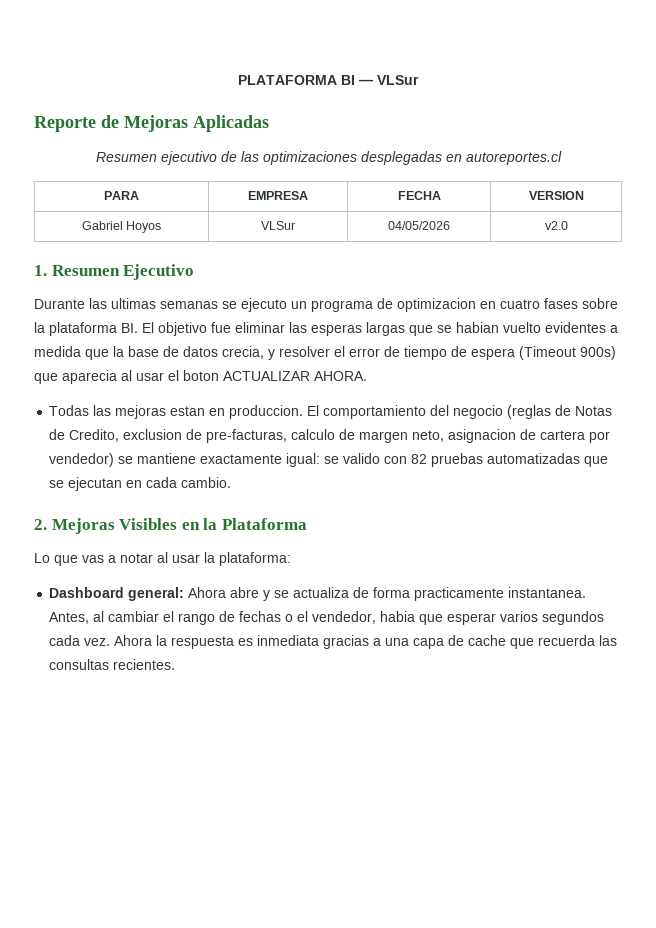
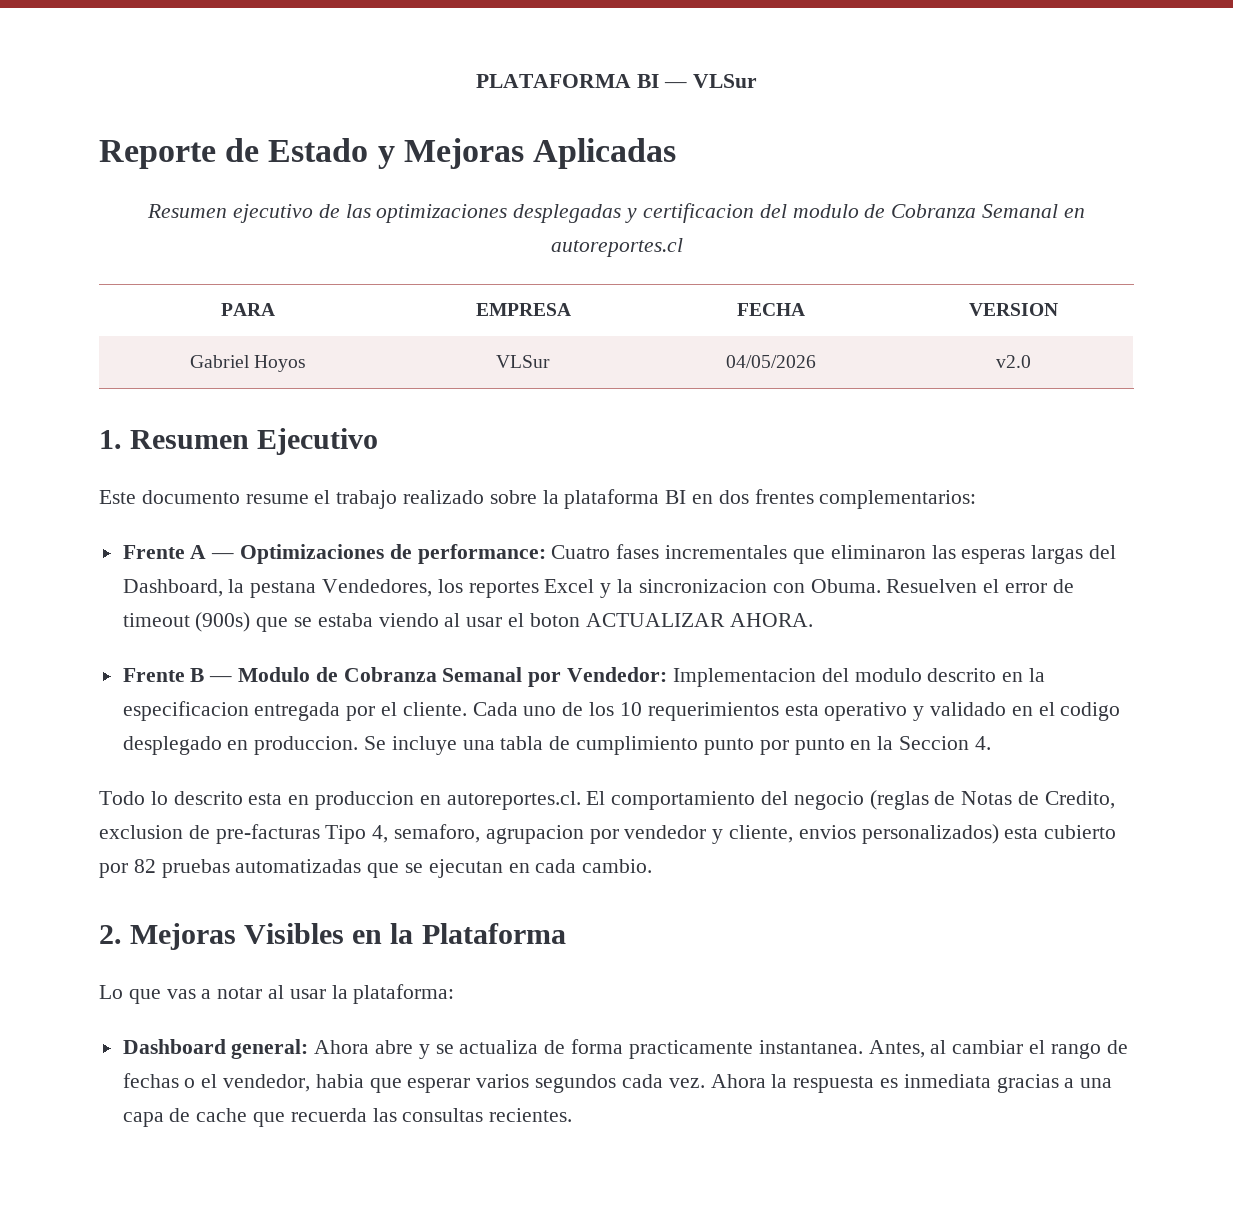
- Reporte de Mejoras Aplicadas
+ Reporte de Estado y Mejoras Aplicadas
- Resumen ejecutivo de las optimizaciones desplegadas en autoreportes.cl
+ Resumen ejecutivo de las optimizaciones desplegadas y certificacion del modulo de Cobranza Semanal en autoreportes.cl
- Durante las ultimas semanas se ejecuto un programa de optimizacion en cuatro fases sobre la plataforma BI. El objetivo fue eliminar las esperas largas que se habian vuelto evidentes a medida que la base de datos crecia, y resolver el error de tiempo de espera (Timeout 900s) que aparecia al usar el boton ACTUALIZAR AHORA.
+ Este documento resume el trabajo realizado sobre la plataforma BI en dos frentes complementarios:
+ Frente A — Optimizaciones de performance: Cuatro fases incrementales que eliminaron las esperas largas del Dashboard, la pestana Vendedores, los reportes Excel y la sincronizacion con Obuma. Resuelven el error de timeout (900s) que se estaba viendo al usar el boton ACTUALIZAR AHORA.
- Todas las mejoras estan en produccion. El comportamiento del negocio (reglas de Notas de Credito, exclusion de pre-facturas, calculo de margen neto, asignacion de cartera por vendedor) se mantiene exactamente igual: se valido con 82 pruebas automatizadas que se ejecutan en cada cambio.
+ Frente B — Modulo de Cobranza Semanal por Vendedor: Implementacion del modulo descrito en la especificacion entregada por el cliente. Cada uno de los 10 requerimientos esta operativo y validado en el codigo desplegado en produccion. Se incluye una tabla de cumplimiento punto por punto en la Seccion 4.
+ Todo lo descrito esta en produccion en autoreportes.cl. El comportamiento del negocio (reglas de Notas de Credito, exclusion de pre-facturas Tipo 4, semaforo, agrupacion por vendedor y cliente, envios personalizados) esta cubierto por 82 pruebas automatizadas que se ejecutan en cada cambio.

